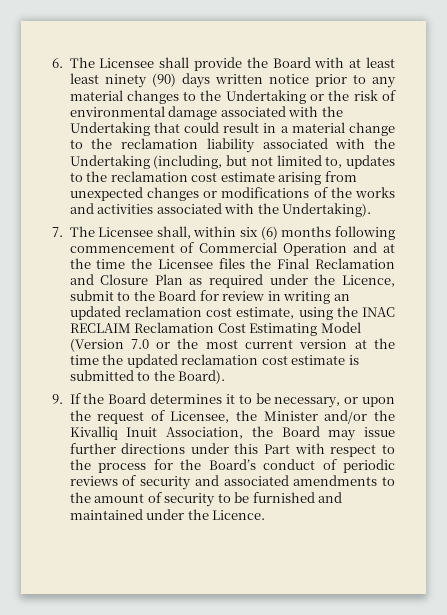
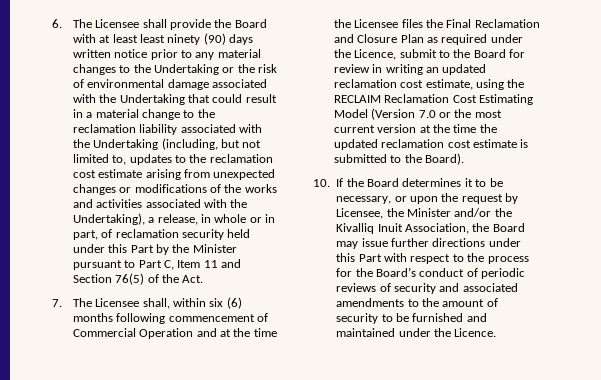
- 6. The Licensee shall provide the Board with at least least ninety (90) days written notice prior to any material changes to the Undertaking or the risk of environmental damage associated with the Undertaking that could result in a material change to the reclamation liability associated with the Undertaking (including, but not limited to, updates to the reclamation cost estimate arising from unexpected changes or modifications of the works and activities associated with the Undertaking).
+ 6. The Licensee shall provide the Board with at least least ninety (90) days written notice prior to any material changes to the Undertaking or the risk of environmental damage associated with the Undertaking that could result in a material change to the reclamation liability associated with the Undertaking (including, but not limited to, updates to the reclamation cost estimate arising from unexpected changes or modifications of the works and activities associated with the Undertaking), a release, in whole or in part, of reclamation security held under this Part by the Minister pursuant to Part C, Item 11 and Section 76(5) of the Act.
- 7. The Licensee shall, within six (6) months following commencement of Commercial Operation and at the time the Licensee files the Final Reclamation and Closure Plan as required under the Licence, submit to the Board for review in writing an updated reclamation cost estimate, using the INAC RECLAIM Reclamation Cost Estimating Model (Version 7.0 or the most current version at the time the updated reclamation cost estimate is submitted to the Board).
+ 7. The Licensee shall, within six (6) months following commencement of Commercial Operation and at the time the Licensee files the Final Reclamation and Closure Plan as required under the Licence, submit to the Board for review in writing an updated reclamation cost estimate, using the RECLAIM Reclamation Cost Estimating Model (Version 7.0 or the most current version at the time the updated reclamation cost estimate is submitted to the Board).
- 9. If the Board determines it to be necessary, or upon the request of Licensee, the Minister and/or the Kivalliq Inuit Association, the Board may issue further directions under this Part with respect to the process for the Board’s conduct of periodic reviews of security and associated amendments to the amount of security to be furnished and maintained under the Licence.
+ 10. If the Board determines it to be necessary, or upon the request by Licensee, the Minister and/or the Kivalliq Inuit Association, the Board may issue further directions under this Part with respect to the process for the Board’s conduct of periodic reviews of security and associated amendments to the amount of security to be furnished and maintained under the Licence.

